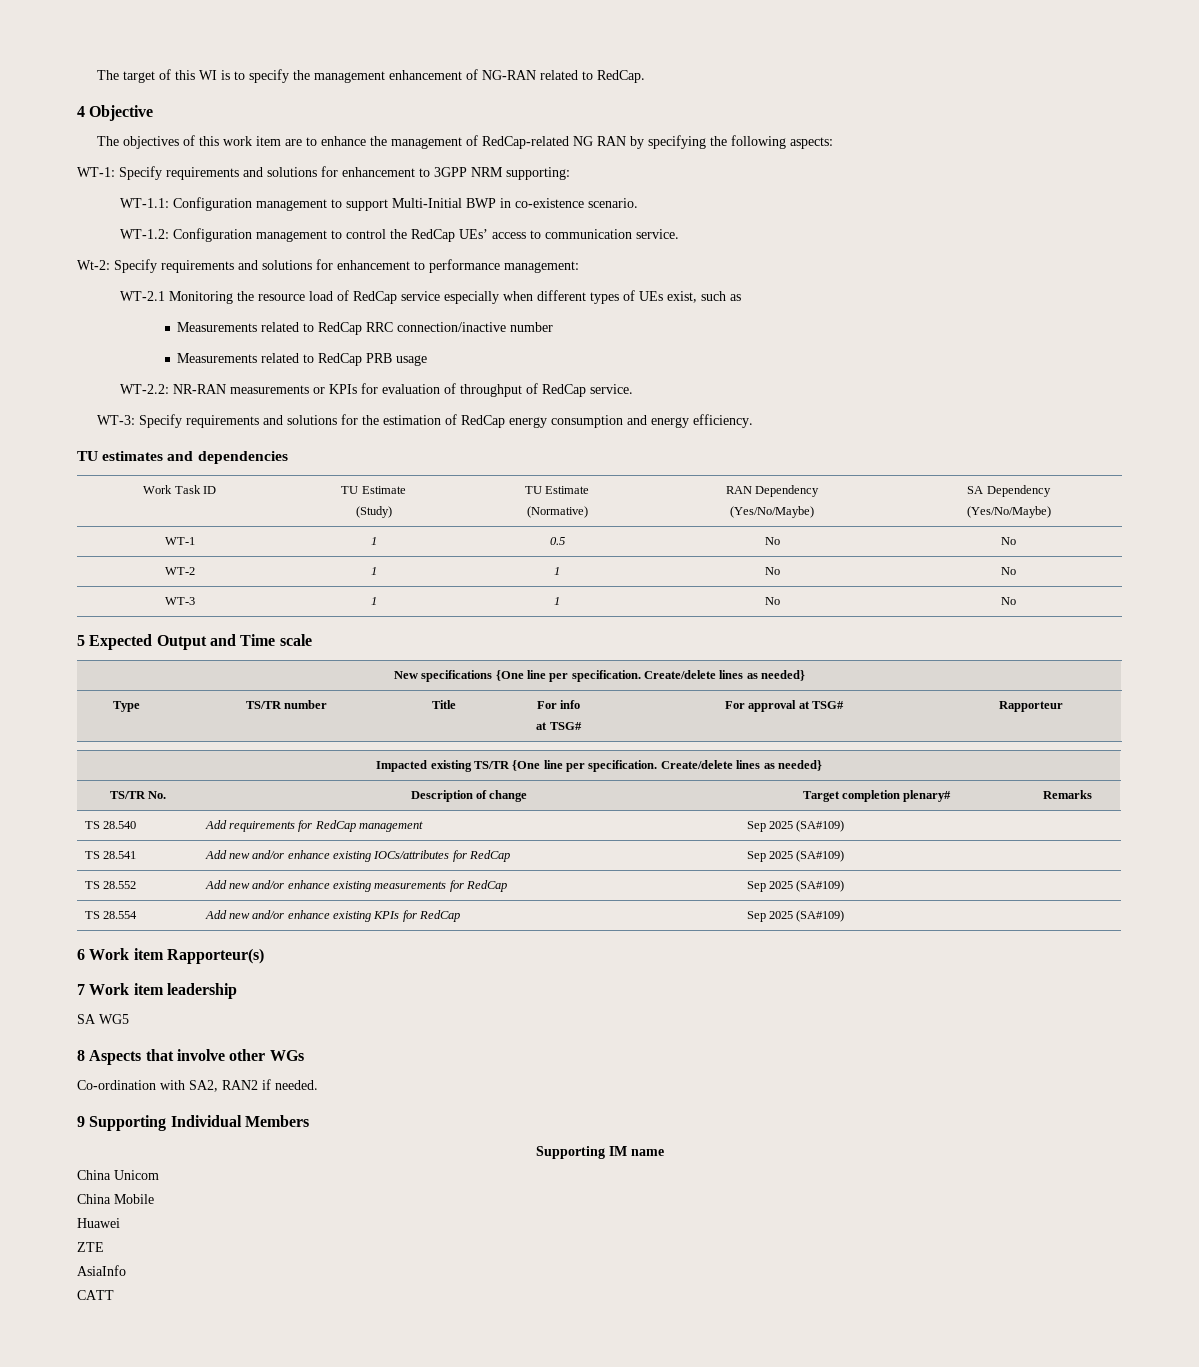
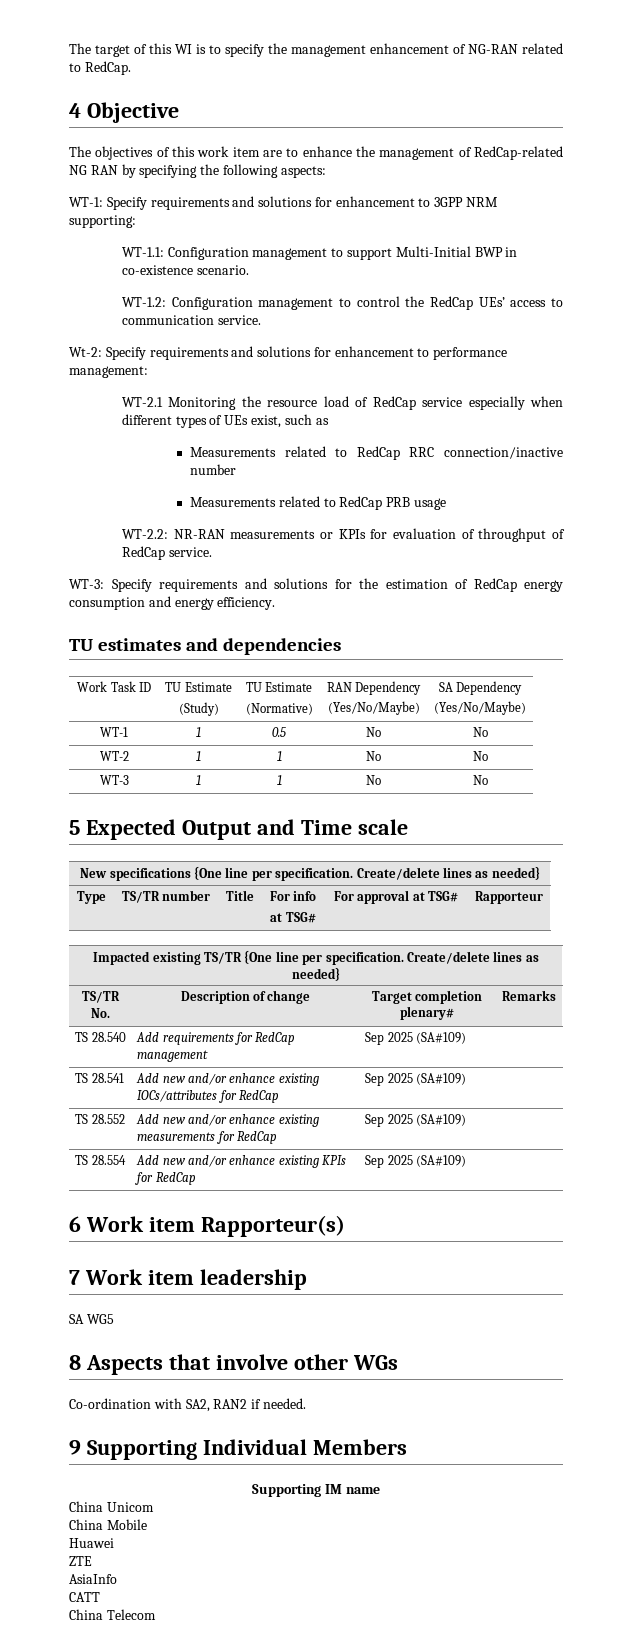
+ China Telecom

